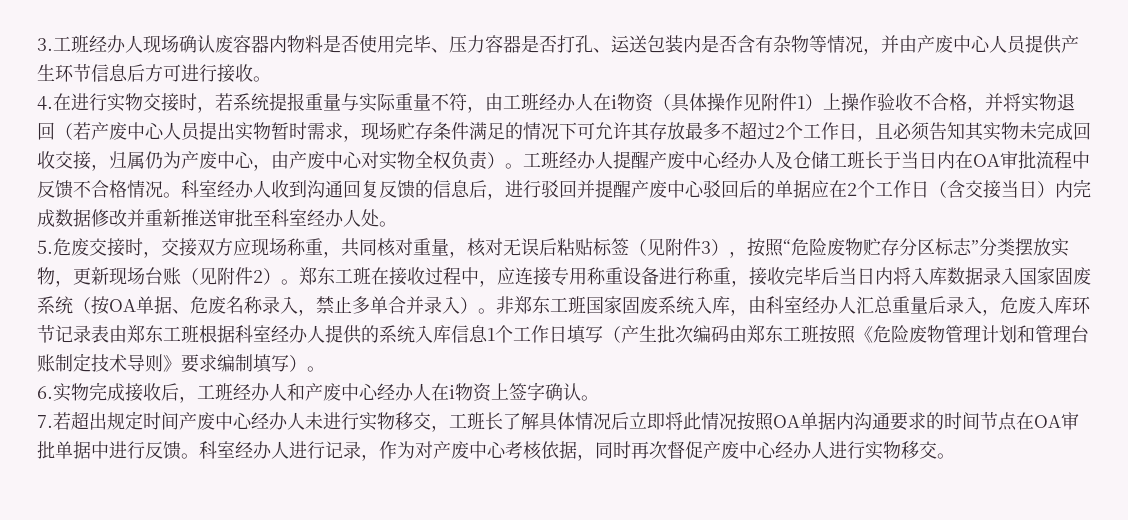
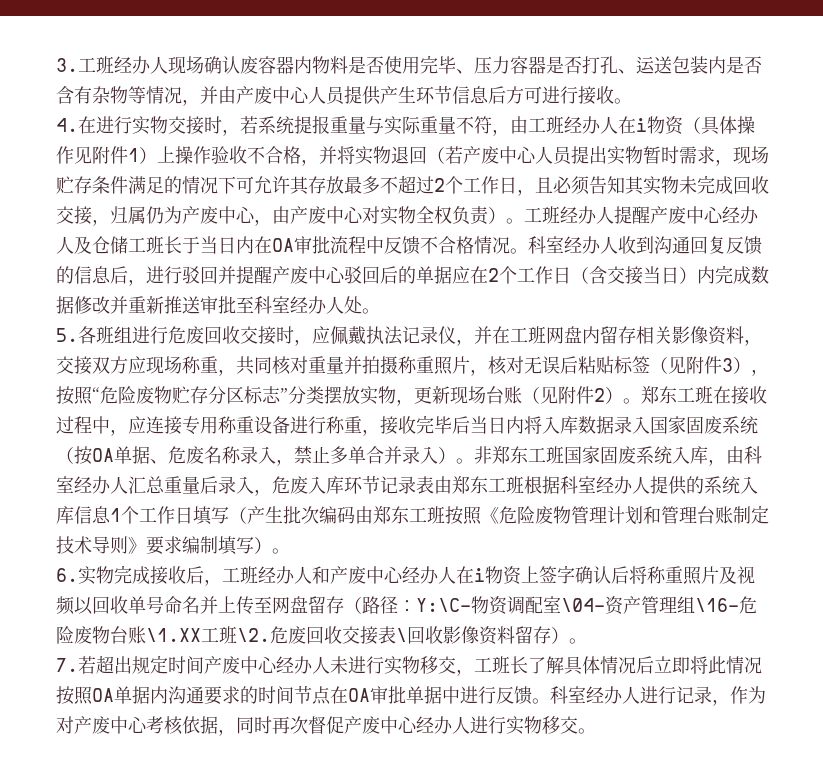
- 5.危废交接时，交接双方应现场称重，共同核对重量，核对无误后粘贴标签（见附件3），按照“危险废物贮存分区标志”分类摆放实物，更新现场台账（见附件2）。
+ 5.各班组进行危废回收交接时，应佩戴执法记录仪，并在工班网盘内留存相关影像资料，交接双方应现场称重，共同核对重量并拍摄称重照片，核对无误后粘贴标签（见附件3），按照“危险废物贮存分区标志”分类摆放实物，更新现场台账（见附件2）。
- 6.实物完成接收后，工班经办人和产废中心经办人在i物资上签字确认。
+ 6.实物完成接收后，工班经办人和产废中心经办人在i物资上签字确认后将称重照片及视频以回收单号命名并上传至网盘留存（路径：Y:\C-物资调配室\04-资产管理组\16-危险废物台账\1.XX工班\2.危废回收交接表\回收影像资料留存）。

